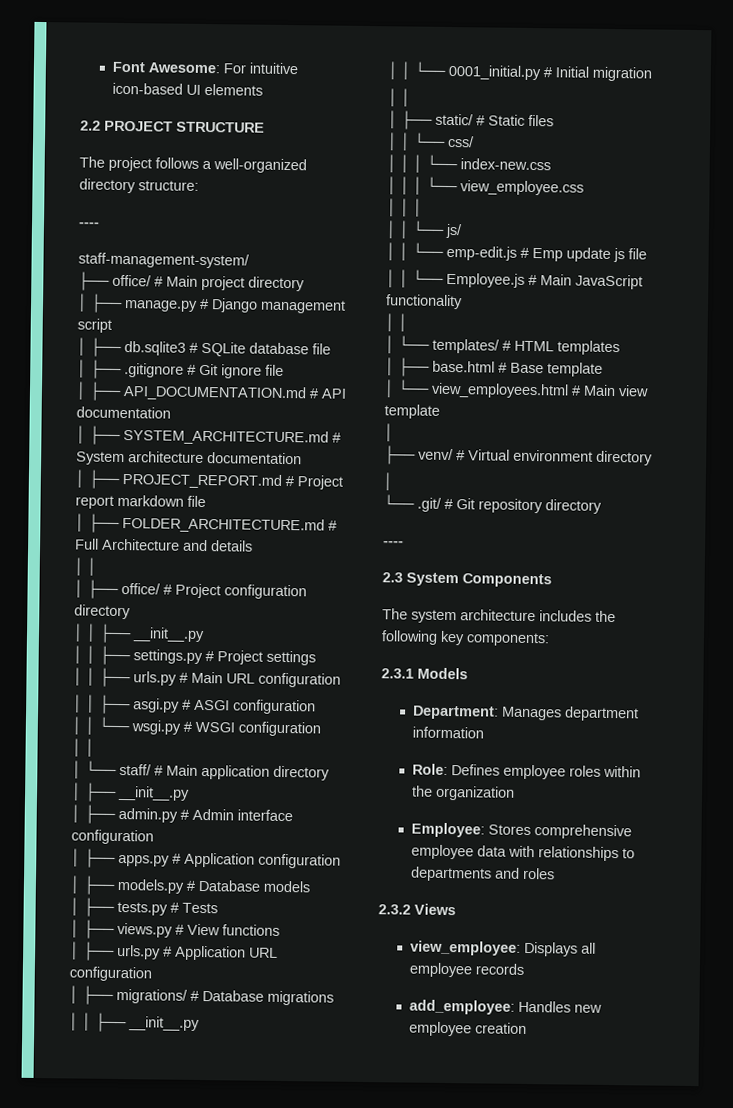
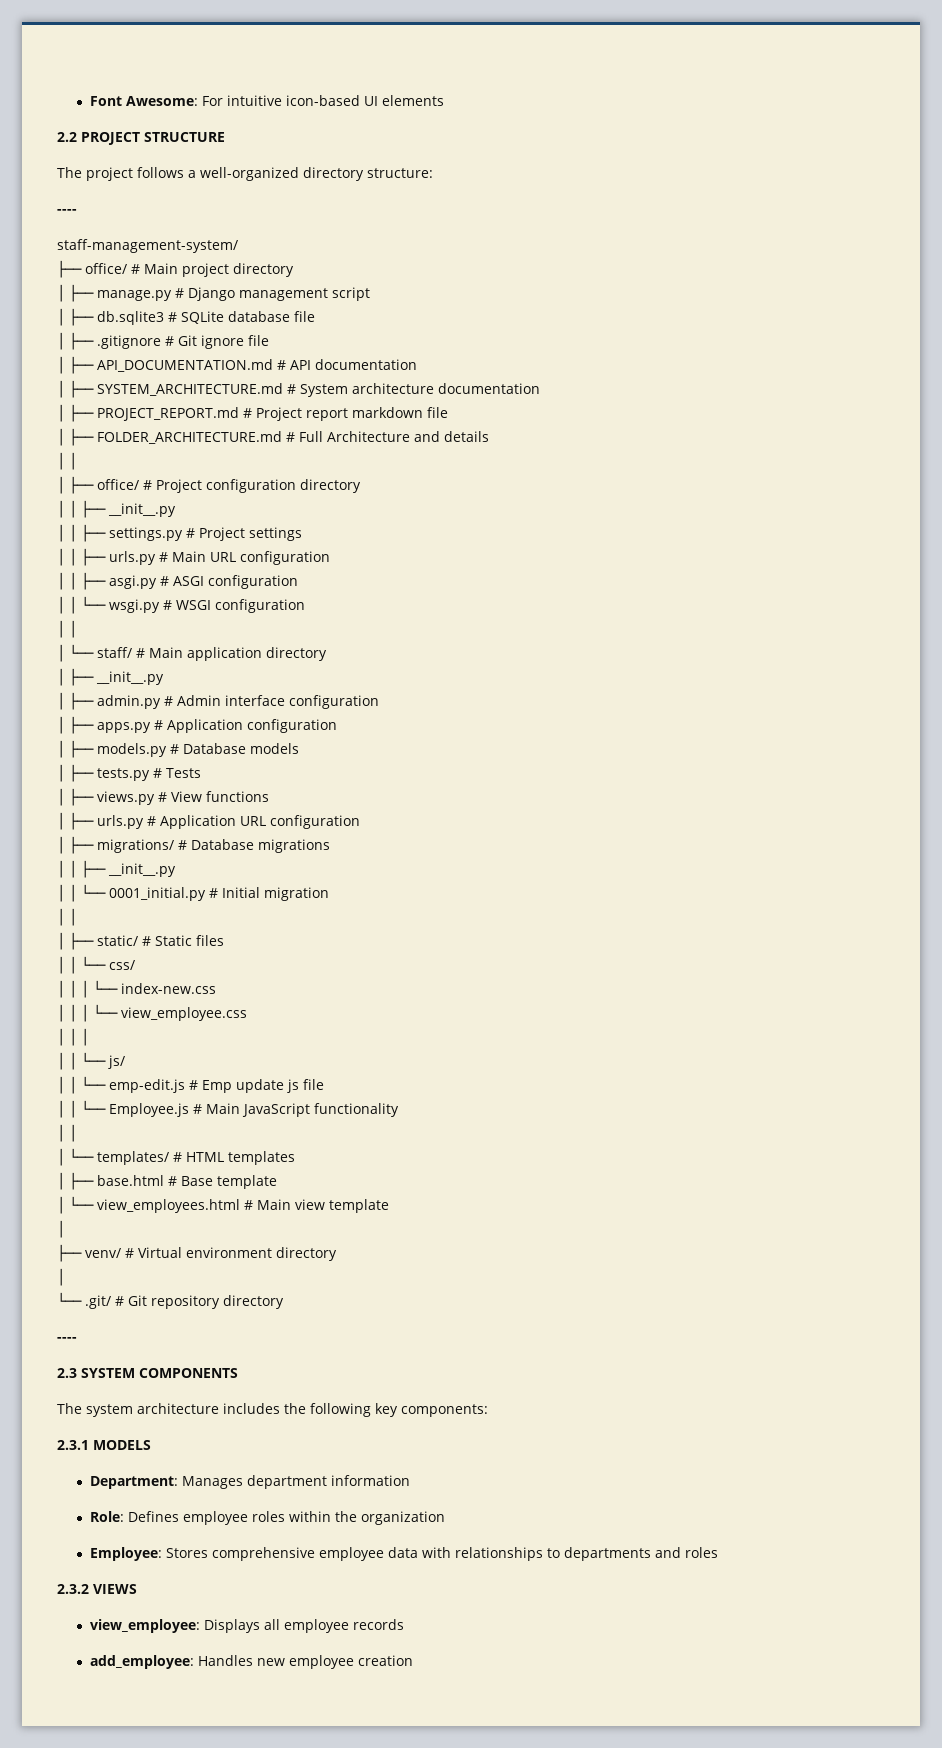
- 2.3 System Components
+ 2.3 SYSTEM COMPONENTS
- 2.3.1 Models
+ 2.3.1 MODELS
- 2.3.2 Views
+ 2.3.2 VIEWS

